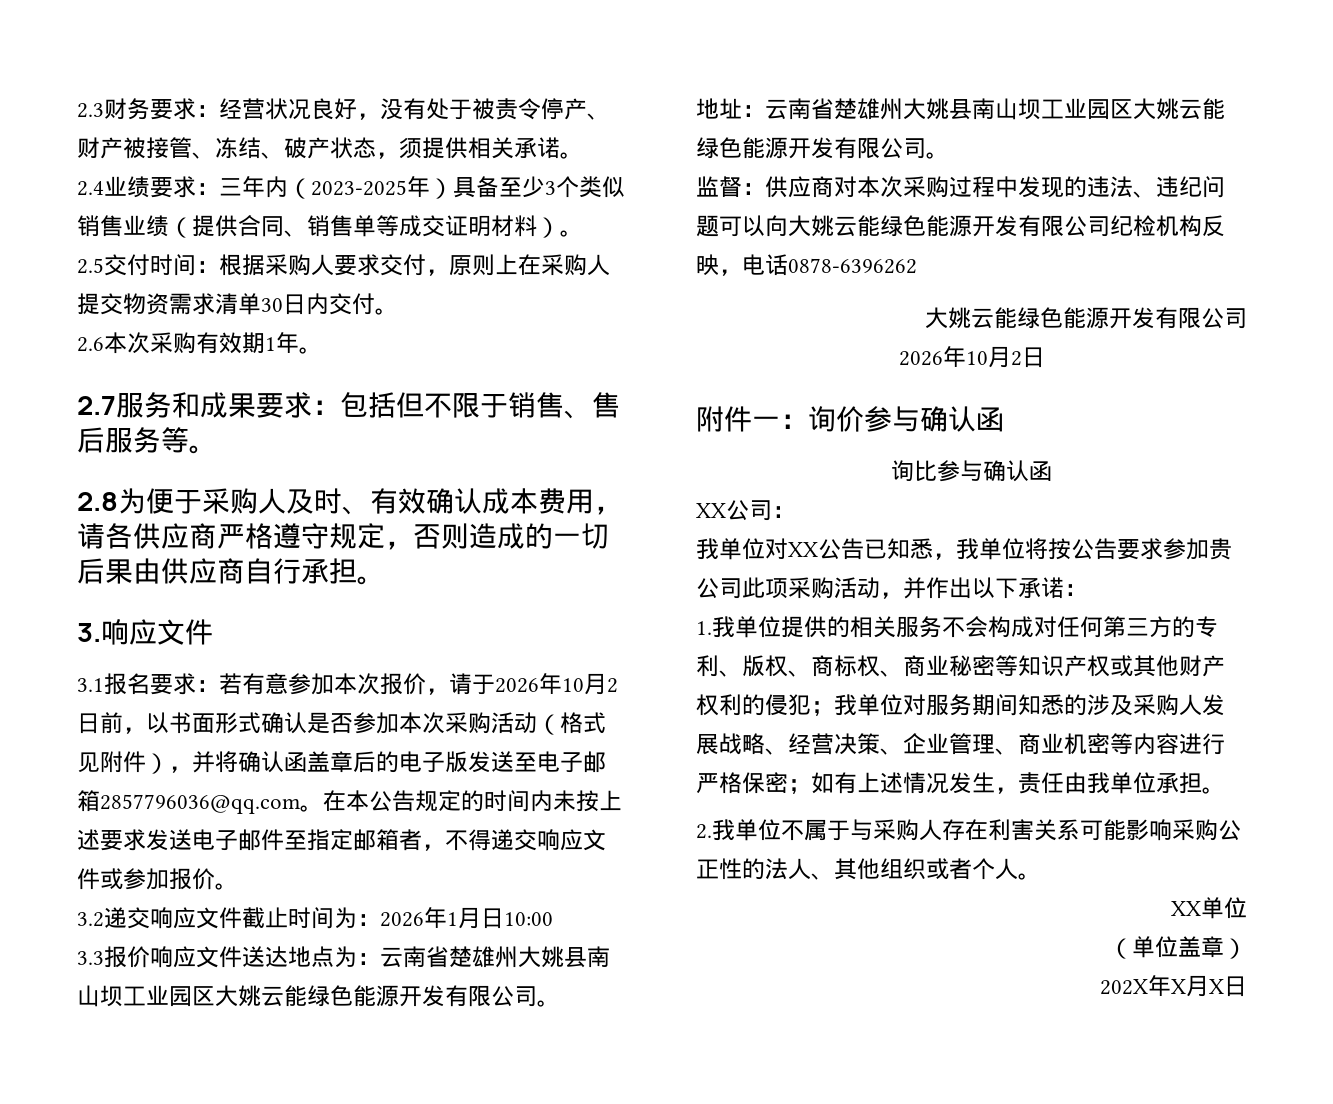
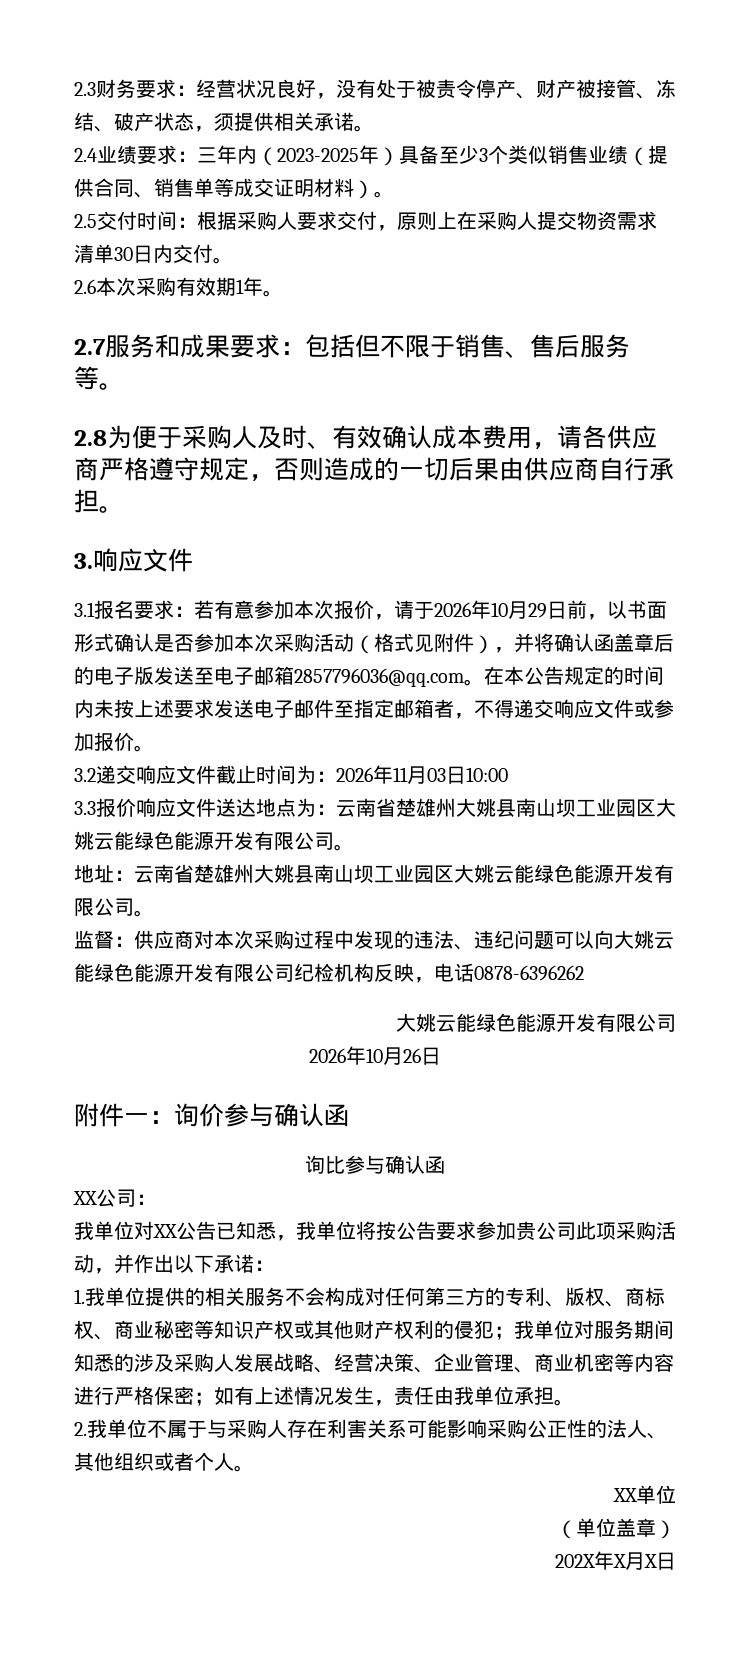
- 3.1报名要求：若有意参加本次报价，请于2026年10月2日前，以书面形式确认是否参加本次采购活动（格式见附件），并将确认函盖章后的电子版发送至电子邮箱2857796036@qq.com。
+ 3.1报名要求：若有意参加本次报价，请于2026年10月29日前，以书面形式确认是否参加本次采购活动（格式见附件），并将确认函盖章后的电子版发送至电子邮箱2857796036@qq.com。
- 3.2递交响应文件截止时间为：2026年1月日10:00
+ 3.2递交响应文件截止时间为：2026年11月03日10:00
  监督：供应商对本次采购过程中发现的违法、违纪问题可以向大姚云能绿色能源开发有限公司纪检机构反映，电话0878-6396262
  大姚云能绿色能源开发有限公司
- 2026年10月2日
+ 2026年10月26日

